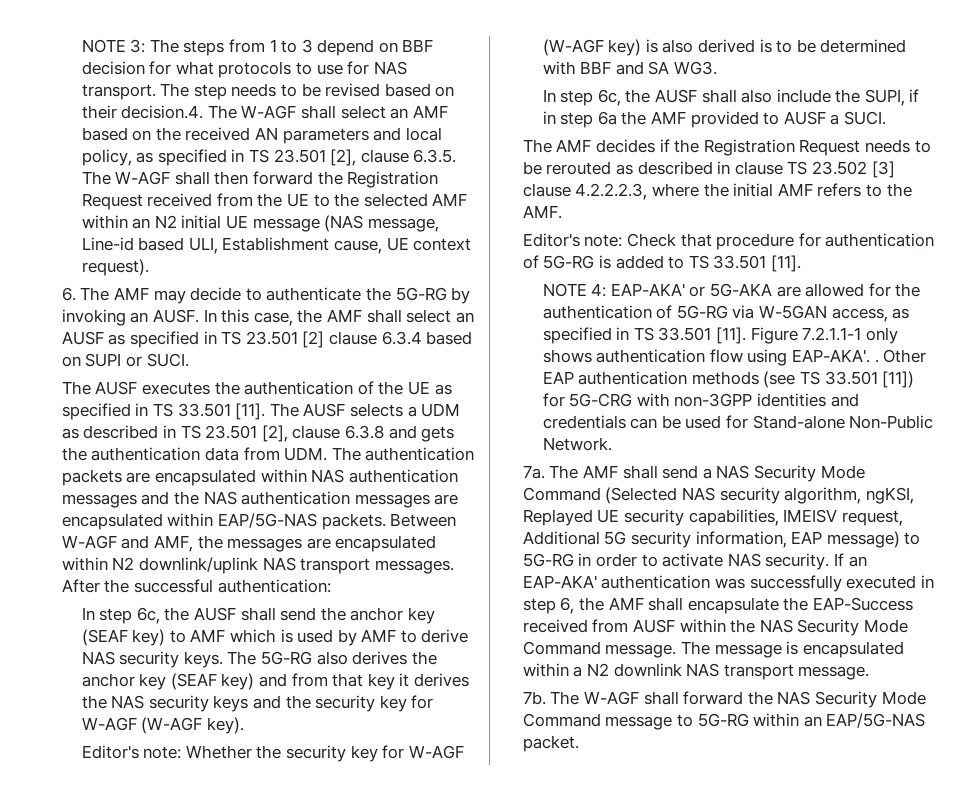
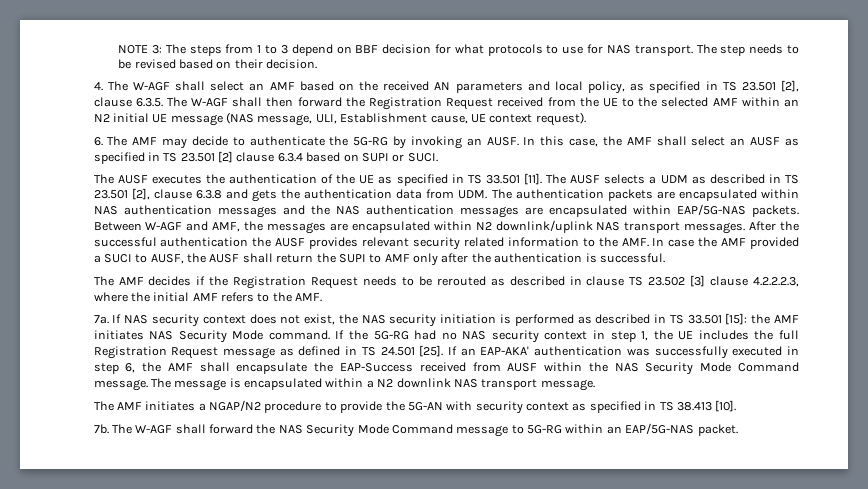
- The step needs to be revised based on their decision.4. The W-AGF shall select an AMF based on the received AN parameters and local policy, as specified in TS 23.501 [2], clause 6.3.5. The W-AGF shall then forward the Registration Request received from the UE to the selected AMF within an N2 initial UE message (NAS message, Line-id based ULI, Establishment cause, UE context request).
+ The step needs to be revised based on their decision.
+ 4. The W-AGF shall select an AMF based on the received AN parameters and local policy, as specified in TS 23.501 [2], clause 6.3.5. The W-AGF shall then forward the Registration Request received from the UE to the selected AMF within an N2 initial UE message (NAS message, ULI, Establishment cause, UE context request).
- After the successful authentication:
- In step 6c, the AUSF shall send the anchor key (SEAF key) to AMF which is used by AMF to derive NAS security keys. The 5G-RG also derives the anchor key (SEAF key) and from that key it derives the NAS security keys and the security key for W-AGF (W-AGF key).
- Editor's note: Whether the security key for W-AGF (W-AGF key) is also derived is to be determined with BBF and SA WG3.
- In step 6c, the AUSF shall also include the SUPI, if in step 6a the AMF provided to AUSF a SUCI.
+ After the successful authentication the AUSF provides relevant security related information to the AMF. In case the AMF provided a SUCI to AUSF, the AUSF shall return the SUPI to AMF only after the authentication is successful.
- Editor's note: Check that procedure for authentication of 5G-RG is added to TS 33.501 [11].
- NOTE 4: EAP-AKA' or 5G-AKA are allowed for the authentication of 5G-RG via W-5GAN access, as specified in TS 33.501 [11]. Figure 7.2.1.1-1 only shows authentication flow using EAP-AKA'. . Other EAP authentication methods (see TS 33.501 [11]) for 5G-CRG with non-3GPP identities and credentials can be used for Stand-alone Non-Public Network.
- 7a. The AMF shall send a NAS Security Mode Command (Selected NAS security algorithm, ngKSI, Replayed UE security capabilities, IMEISV request, Additional 5G security information, EAP message) to 5G-RG in order to activate NAS security.
+ 7a. If NAS security context does not exist, the NAS security initiation is performed as described in TS 33.501 [15]: the AMF initiates NAS Security Mode command. If the 5G-RG had no NAS security context in step 1, the UE includes the full Registration Request message as defined in TS 24.501 [25].
+ The AMF initiates a NGAP/N2 procedure to provide the 5G-AN with security context as specified in TS 38.413 [10].

